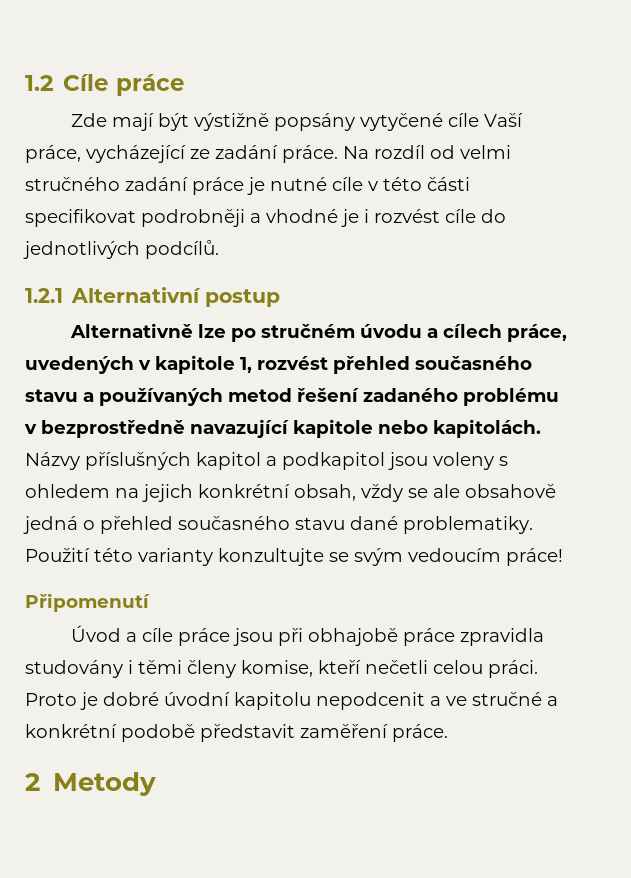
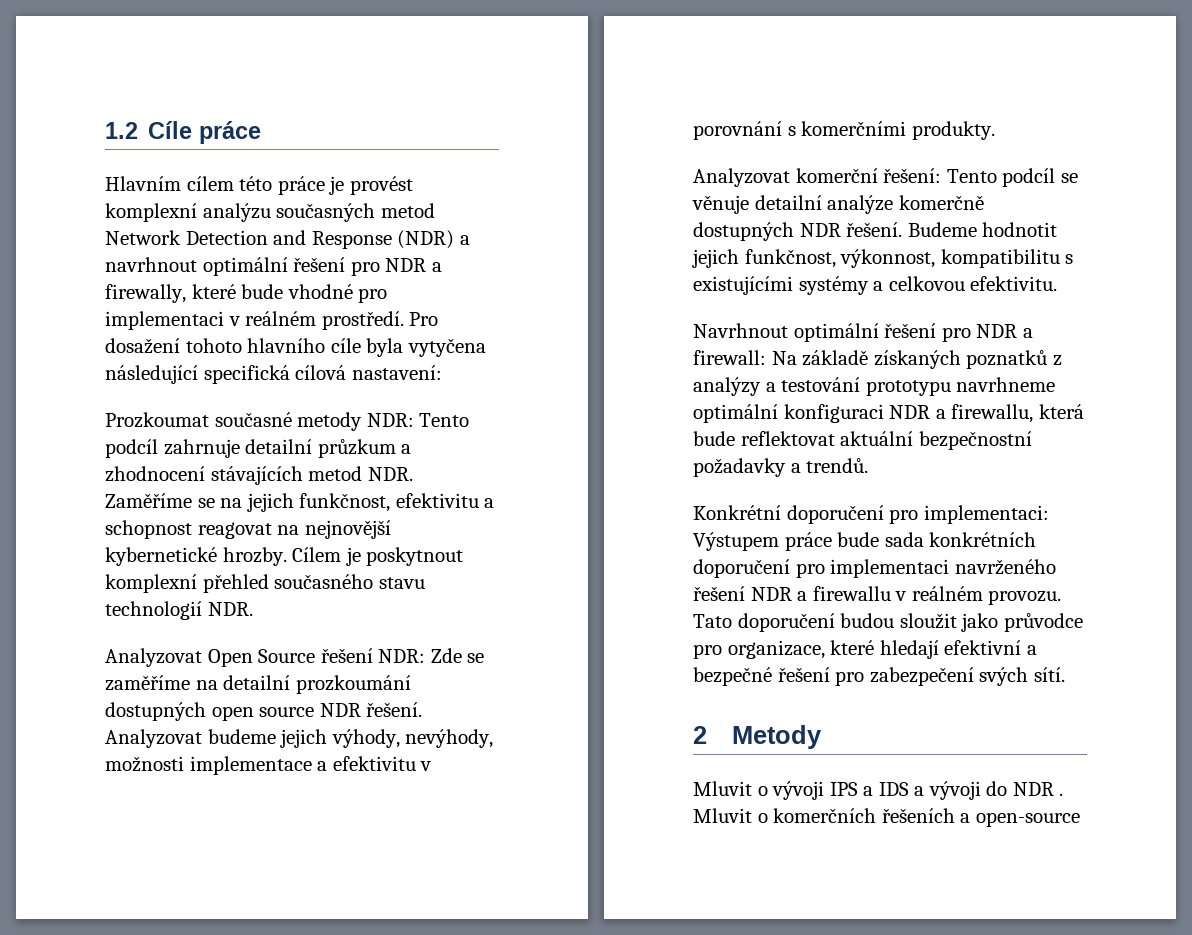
- Zde mají být výstižně popsány vytyčené cíle Vaší práce, vycházející ze zadání práce. Na rozdíl od velmi stručného zadání práce je nutné cíle v této části specifikovat podrobněji a vhodné je i rozvést cíle do jednotlivých podcílů.
- 1.2.1 Alternativní postup
- Alternativně lze po stručném úvodu a cílech práce, uvedených v kapitole 1, rozvést přehled současného stavu a používaných metod řešení zadaného problému v bezprostředně navazující kapitole nebo kapitolách. Názvy příslušných kapitol a podkapitol jsou voleny s ohledem na jejich konkrétní obsah, vždy se ale obsahově jedná o přehled současného stavu dané problematiky. Použití této varianty konzultujte se svým vedoucím práce!
- Připomenutí
- Úvod a cíle práce jsou při obhajobě práce zpravidla studovány i těmi členy komise, kteří nečetli celou práci. Proto je dobré úvodní kapitolu nepodcenit a ve stručné a konkrétní podobě představit zaměření práce.
+ Hlavním cílem této práce je provést komplexní analýzu současných metod Network Detection and Response (NDR) a navrhnout optimální řešení pro NDR a firewally, které bude vhodné pro implementaci v reálném prostředí. Pro dosažení tohoto hlavního cíle byla vytyčena následující specifická cílová nastavení:
+ Prozkoumat současné metody NDR: Tento podcíl zahrnuje detailní průzkum a zhodnocení stávajících metod NDR. Zaměříme se na jejich funkčnost, efektivitu a schopnost reagovat na nejnovější kybernetické hrozby. Cílem je poskytnout komplexní přehled současného stavu technologií NDR.
+ Analyzovat Open Source řešení NDR: Zde se zaměříme na detailní prozkoumání dostupných open source NDR řešení. Analyzovat budeme jejich výhody, nevýhody, možnosti implementace a efektivitu v porovnání s komerčními produkty.
+ Analyzovat komerční řešení: Tento podcíl se věnuje detailní analýze komerčně dostupných NDR řešení. Budeme hodnotit jejich funkčnost, výkonnost, kompatibilitu s existujícími systémy a celkovou efektivitu.
+ Navrhnout optimální řešení pro NDR a firewall: Na základě získaných poznatků z analýzy a testování prototypu navrhneme optimální konfiguraci NDR a firewallu, která bude reflektovat aktuální bezpečnostní požadavky a trendů.
+ Konkrétní doporučení pro implementaci: Výstupem práce bude sada konkrétních doporučení pro implementaci navrženého řešení NDR a firewallu v reálném provozu. Tato doporučení budou sloužit jako průvodce pro organizace, které hledají efektivní a bezpečné řešení pro zabezpečení svých sítí.
  2 Metody
+ Mluvit o vývoji IPS a IDS a vývoji do NDR . Mluvit o komerčních řešeních a open-source

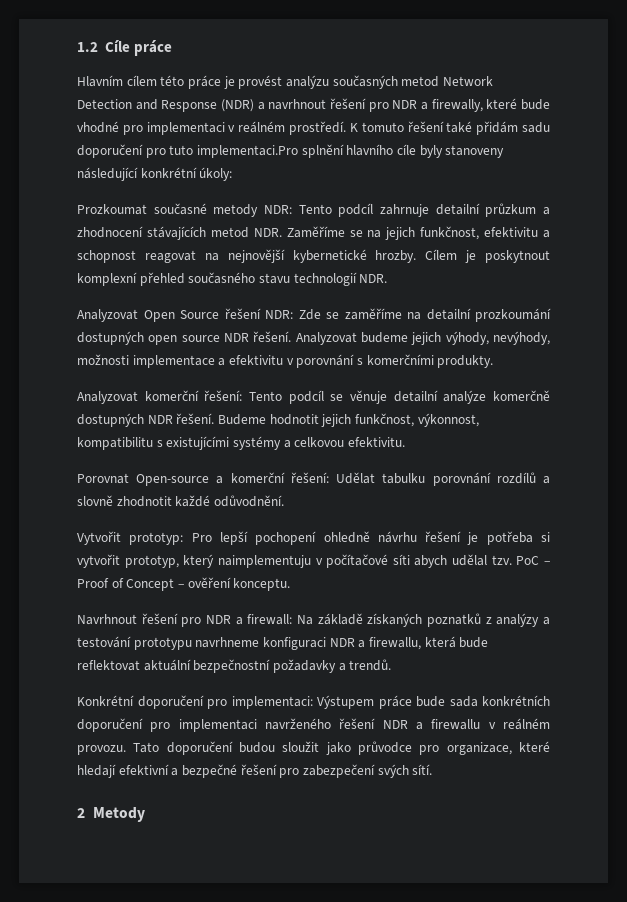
- Hlavním cílem této práce je provést komplexní analýzu současných metod Network Detection and Response (NDR) a navrhnout optimální řešení pro NDR a firewally, které bude vhodné pro implementaci v reálném prostředí.
+ Hlavním cílem této práce je provést analýzu současných metod Network Detection and Response (NDR) a navrhnout řešení pro NDR a firewally, které bude vhodné pro implementaci v reálném prostředí.
- Pro dosažení tohoto hlavního cíle byla vytyčena následující specifická cílová nastavení:
+ K tomuto řešení také přidám sadu doporučení pro tuto implementaci.Pro splnění hlavního cíle byly stanoveny následující konkrétní úkoly:
+ Porovnat Open-source a komerční řešení: Udělat tabulku porovnání rozdílů a slovně zhodnotit každé odůvodnění.
+ Vytvořit prototyp: Pro lepší pochopení ohledně návrhu řešení je potřeba si vytvořit prototyp, který naimplementuju v počítačové síti abych udělal tzv. PoC – Proof of Concept – ověření konceptu.
- Navrhnout optimální řešení pro NDR a firewall: Na základě získaných poznatků z analýzy a testování prototypu navrhneme optimální konfiguraci NDR a firewallu, která bude reflektovat aktuální bezpečnostní požadavky a trendů.
+ Navrhnout řešení pro NDR a firewall: Na základě získaných poznatků z analýzy a testování prototypu navrhneme konfiguraci NDR a firewallu, která bude reflektovat aktuální bezpečnostní požadavky a trendů.
- Mluvit o vývoji IPS a IDS a vývoji do NDR . Mluvit o komerčních řešeních a open-source

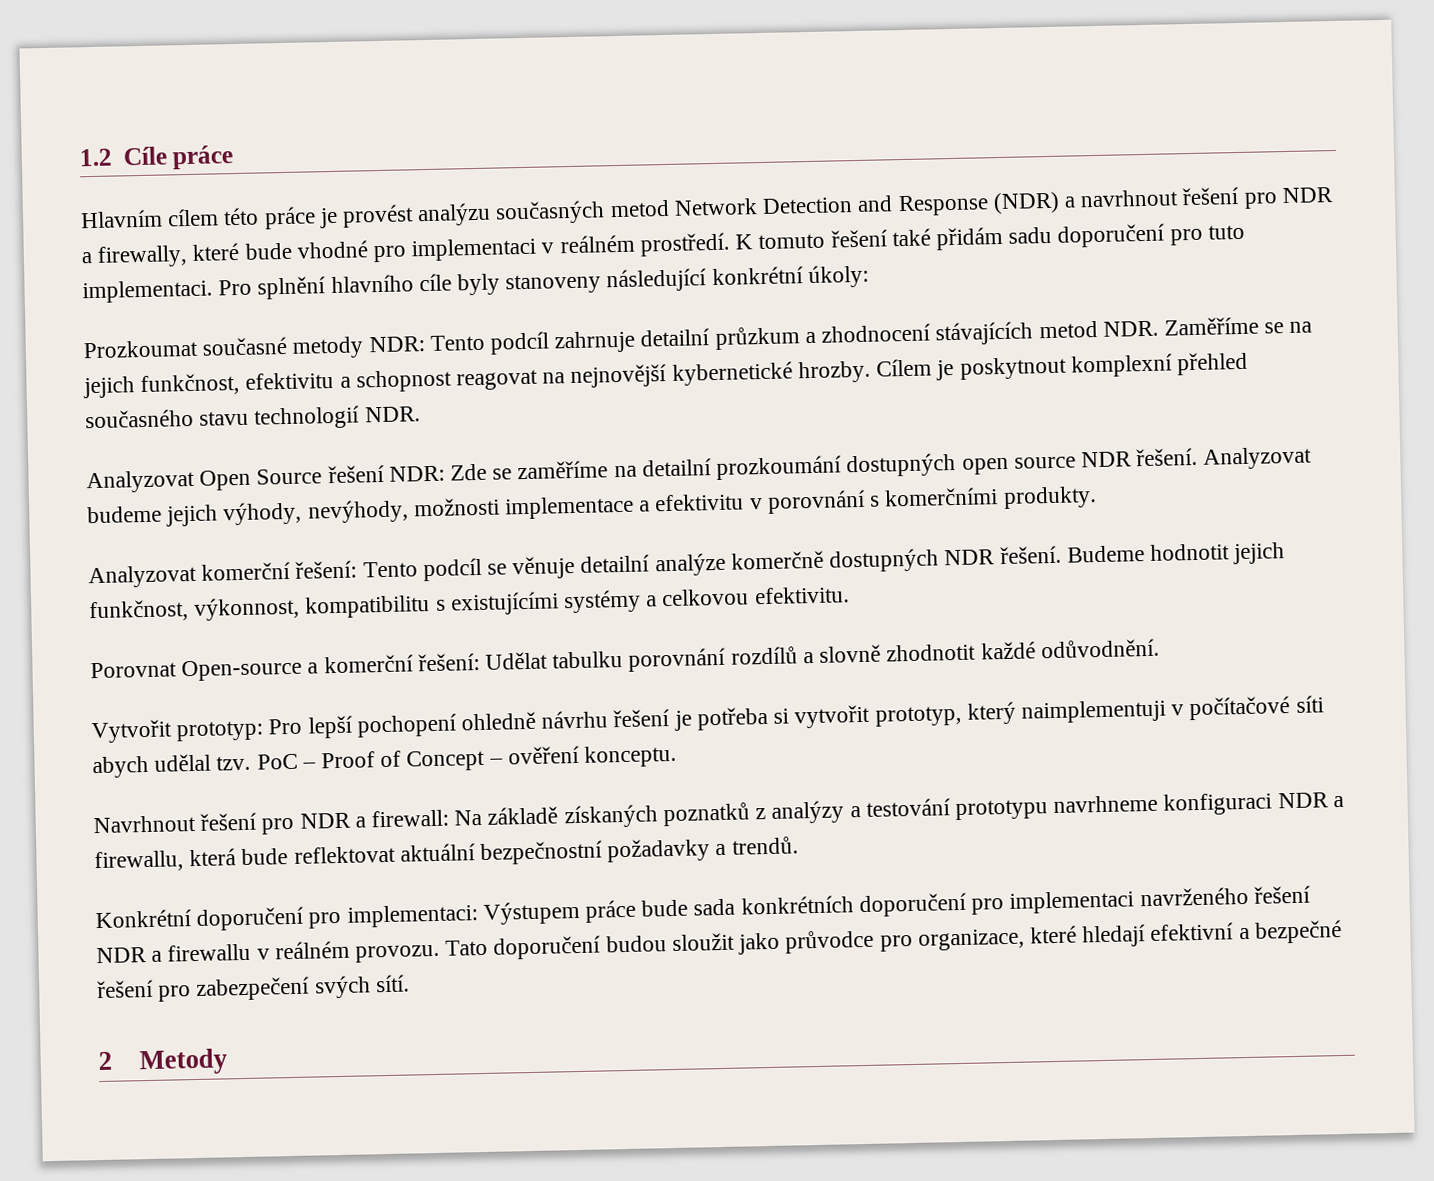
- K tomuto řešení také přidám sadu doporučení pro tuto implementaci.Pro splnění hlavního cíle byly stanoveny následující konkrétní úkoly:
+ K tomuto řešení také přidám sadu doporučení pro tuto implementaci. Pro splnění hlavního cíle byly stanoveny následující konkrétní úkoly:
- Vytvořit prototyp: Pro lepší pochopení ohledně návrhu řešení je potřeba si vytvořit prototyp, který naimplementuju v počítačové síti abych udělal tzv.
+ Vytvořit prototyp: Pro lepší pochopení ohledně návrhu řešení je potřeba si vytvořit prototyp, který naimplementuji v počítačové síti abych udělal tzv.

